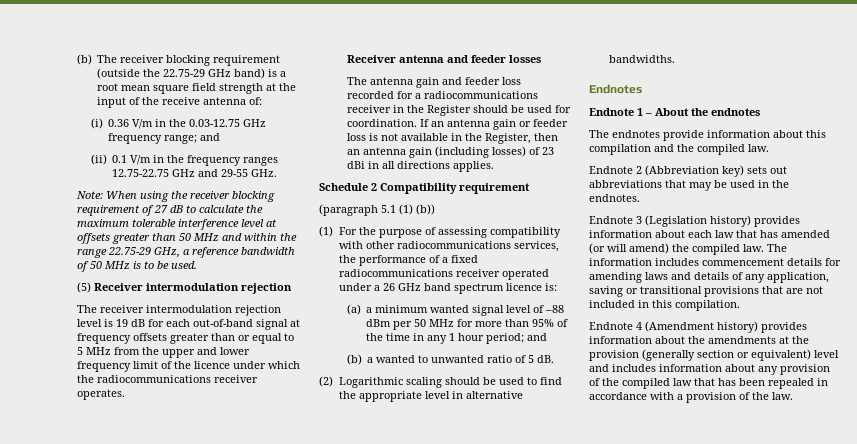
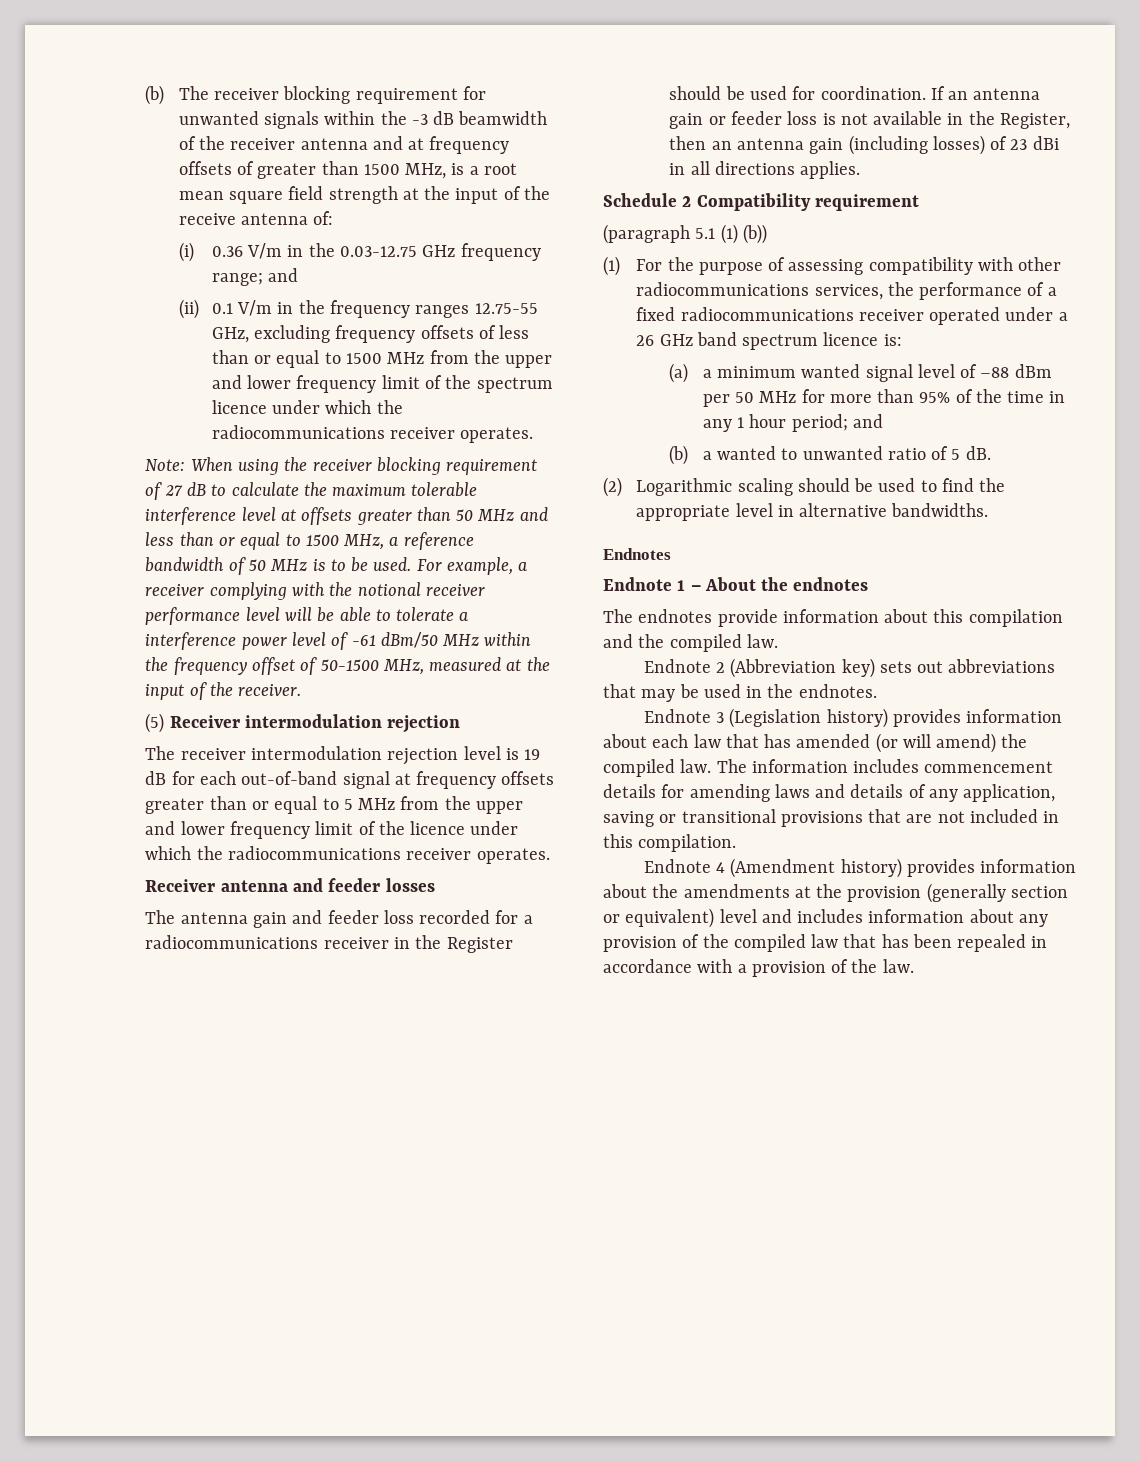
- (b) The receiver blocking requirement (outside the 22.75-29 GHz band) is a root mean square field strength at the input of the receive antenna of:
+ (b) The receiver blocking requirement for unwanted signals within the -3 dB beamwidth of the receiver antenna and at frequency offsets of greater than 1500 MHz, is a root mean square field strength at the input of the receive antenna of:
- (ii) 0.1 V/m in the frequency ranges 12.75-22.75 GHz and 29-55 GHz.
+ (ii) 0.1 V/m in the frequency ranges 12.75-55 GHz, excluding frequency offsets of less than or equal to 1500 MHz from the upper and lower frequency limit of the spectrum licence under which the radiocommunications receiver operates.
- Note: When using the receiver blocking requirement of 27 dB to calculate the maximum tolerable interference level at offsets greater than 50 MHz and within the range 22.75-29 GHz, a reference bandwidth of 50 MHz is to be used.
+ Note: When using the receiver blocking requirement of 27 dB to calculate the maximum tolerable interference level at offsets greater than 50 MHz and less than or equal to 1500 MHz, a reference bandwidth of 50 MHz is to be used. For example, a receiver complying with the notional receiver performance level will be able to tolerate a interference power level of -61 dBm/50 MHz within the frequency offset of 50-1500 MHz, measured at the input of the receiver.

